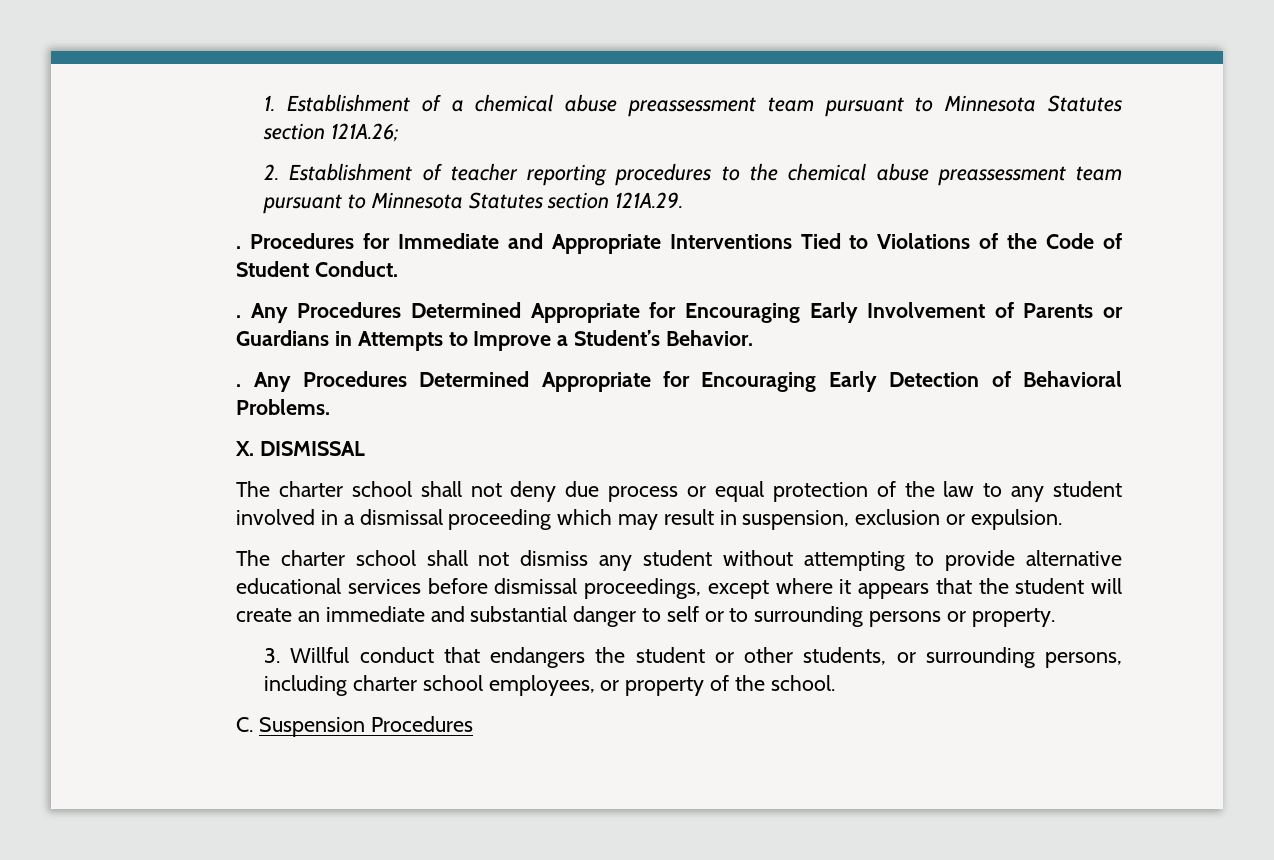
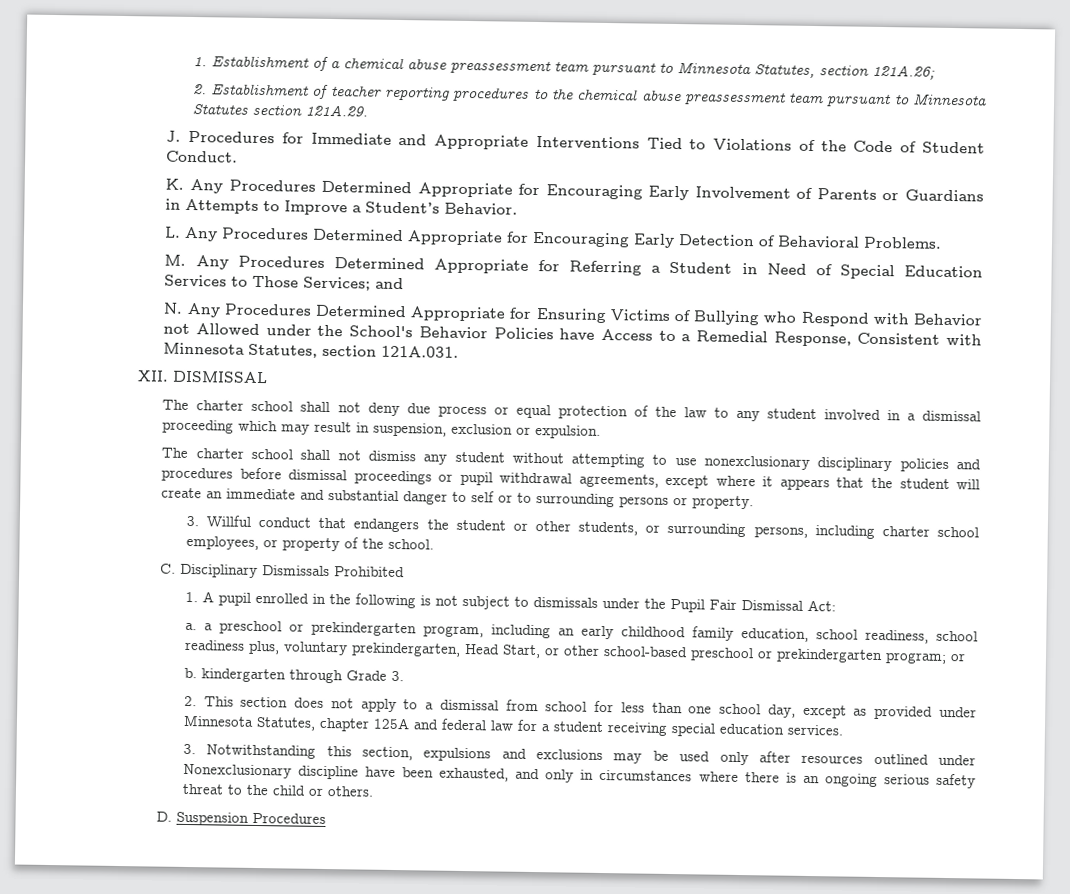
- 1. Establishment of a chemical abuse preassessment team pursuant to Minnesota Statutes section 121A.26;
+ 1. Establishment of a chemical abuse preassessment team pursuant to Minnesota Statutes, section 121A.26;
- . Procedures for Immediate and Appropriate Interventions Tied to Violations of the Code of Student Conduct.
+ J. Procedures for Immediate and Appropriate Interventions Tied to Violations of the Code of Student Conduct.
- . Any Procedures Determined Appropriate for Encouraging Early Involvement of Parents or Guardians in Attempts to Improve a Student’s Behavior.
+ K. Any Procedures Determined Appropriate for Encouraging Early Involvement of Parents or Guardians in Attempts to Improve a Student’s Behavior.
- . Any Procedures Determined Appropriate for Encouraging Early Detection of Behavioral Problems.
+ L. Any Procedures Determined Appropriate for Encouraging Early Detection of Behavioral Problems.
- X. DISMISSAL
+ M. Any Procedures Determined Appropriate for Referring a Student in Need of Special Education Services to Those Services; and
+ N. Any Procedures Determined Appropriate for Ensuring Victims of Bullying who Respond with Behavior not Allowed under the School's Behavior Policies have Access to a Remedial Response, Consistent with Minnesota Statutes, section 121A.031.
+ XII. DISMISSAL
- The charter school shall not dismiss any student without attempting to provide alternative educational services before dismissal proceedings, except where it appears that the student will create an immediate and substantial danger to self or to surrounding persons or property.
+ The charter school shall not dismiss any student without attempting to use nonexclusionary disciplinary policies and procedures before dismissal proceedings or pupil withdrawal agreements, except where it appears that the student will create an immediate and substantial danger to self or to surrounding persons or property.
- C. Suspension Procedures
+ C. Disciplinary Dismissals Prohibited
+ 1. A pupil enrolled in the following is not subject to dismissals under the Pupil Fair Dismissal Act:
+ a. a preschool or prekindergarten program, including an early childhood family education, school readiness, school readiness plus, voluntary prekindergarten, Head Start, or other school-based preschool or prekindergarten program; or
+ b. kindergarten through Grade 3.
+ 2. This section does not apply to a dismissal from school for less than one school day, except as provided under Minnesota Statutes, chapter 125A and federal law for a student receiving special education services.
+ 3. Notwithstanding this section, expulsions and exclusions may be used only after resources outlined under Nonexclusionary discipline have been exhausted, and only in circumstances where there is an ongoing serious safety threat to the child or others.
+ D. Suspension Procedures

